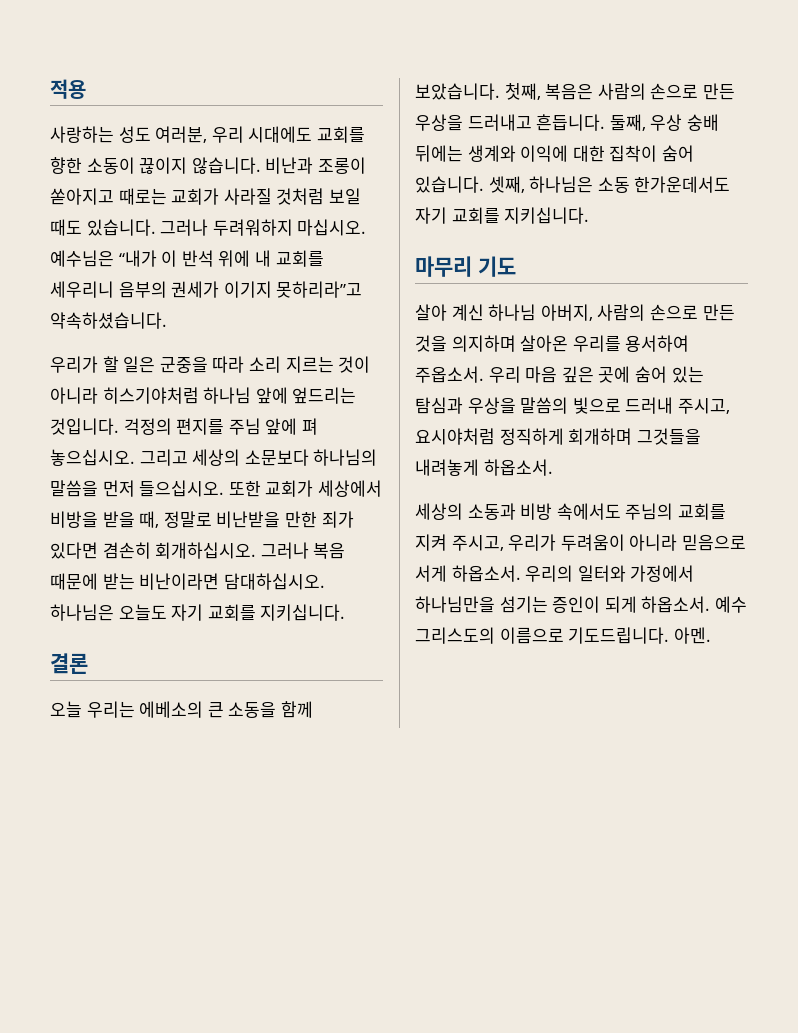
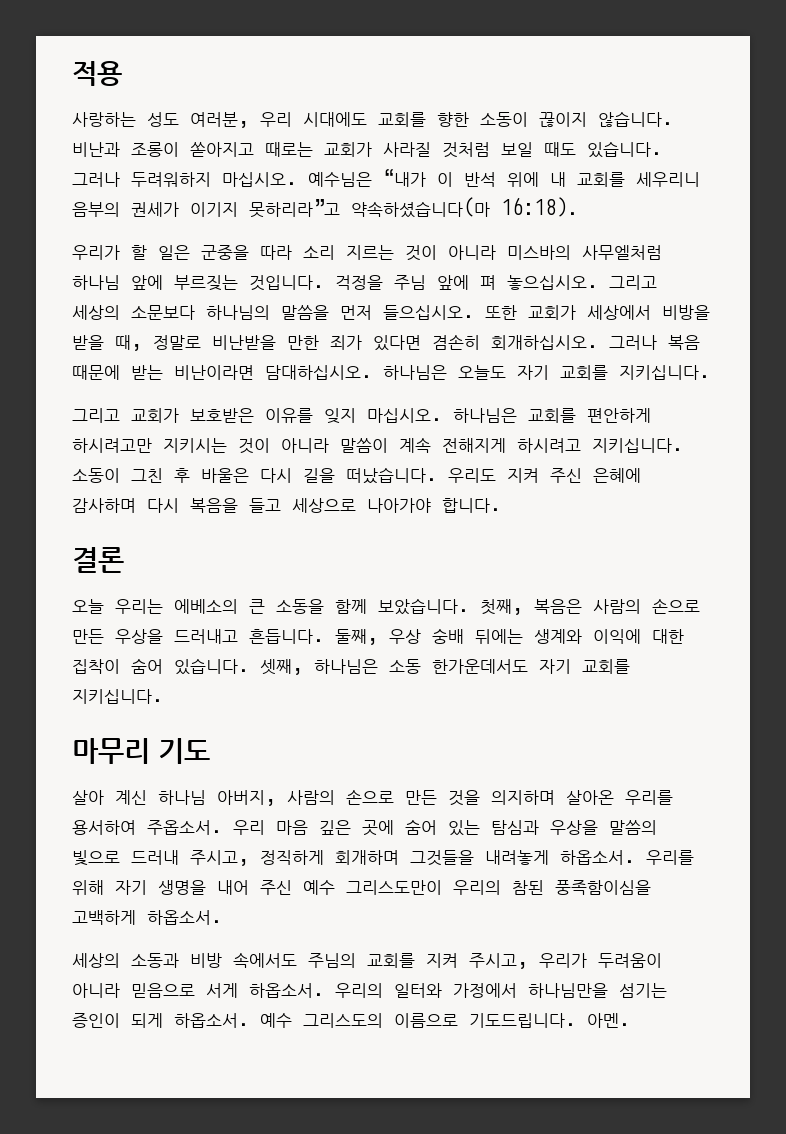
- 예수님은 “내가 이 반석 위에 내 교회를 세우리니 음부의 권세가 이기지 못하리라”고 약속하셨습니다.
+ 예수님은 “내가 이 반석 위에 내 교회를 세우리니 음부의 권세가 이기지 못하리라”고 약속하셨습니다(마 16:18).
- 우리가 할 일은 군중을 따라 소리 지르는 것이 아니라 히스기야처럼 하나님 앞에 엎드리는 것입니다. 걱정의 편지를 주님 앞에 펴 놓으십시오.
+ 우리가 할 일은 군중을 따라 소리 지르는 것이 아니라 미스바의 사무엘처럼 하나님 앞에 부르짖는 것입니다. 걱정을 주님 앞에 펴 놓으십시오.
+ 그리고 교회가 보호받은 이유를 잊지 마십시오. 하나님은 교회를 편안하게 하시려고만 지키시는 것이 아니라 말씀이 계속 전해지게 하시려고 지키십니다. 소동이 그친 후 바울은 다시 길을 떠났습니다. 우리도 지켜 주신 은혜에 감사하며 다시 복음을 들고 세상으로 나아가야 합니다.
- 우리 마음 깊은 곳에 숨어 있는 탐심과 우상을 말씀의 빛으로 드러내 주시고, 요시야처럼 정직하게 회개하며 그것들을 내려놓게 하옵소서.
+ 우리 마음 깊은 곳에 숨어 있는 탐심과 우상을 말씀의 빛으로 드러내 주시고, 정직하게 회개하며 그것들을 내려놓게 하옵소서. 우리를 위해 자기 생명을 내어 주신 예수 그리스도만이 우리의 참된 풍족함이심을 고백하게 하옵소서.

